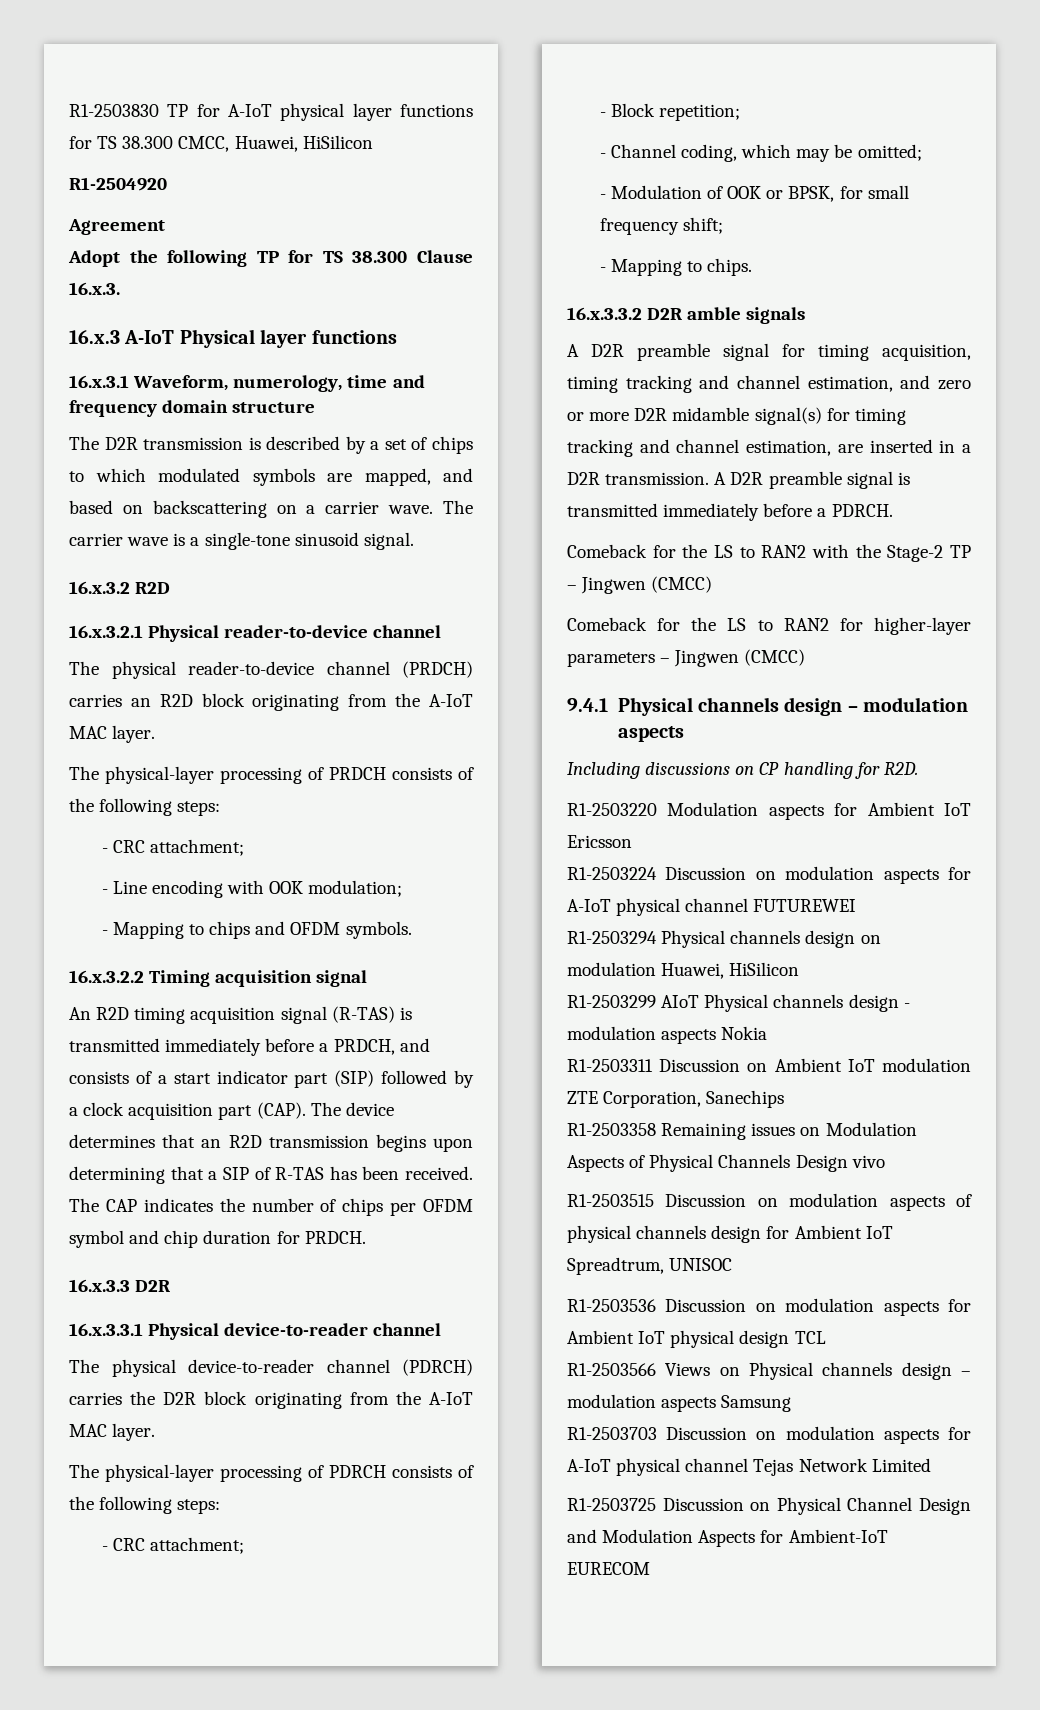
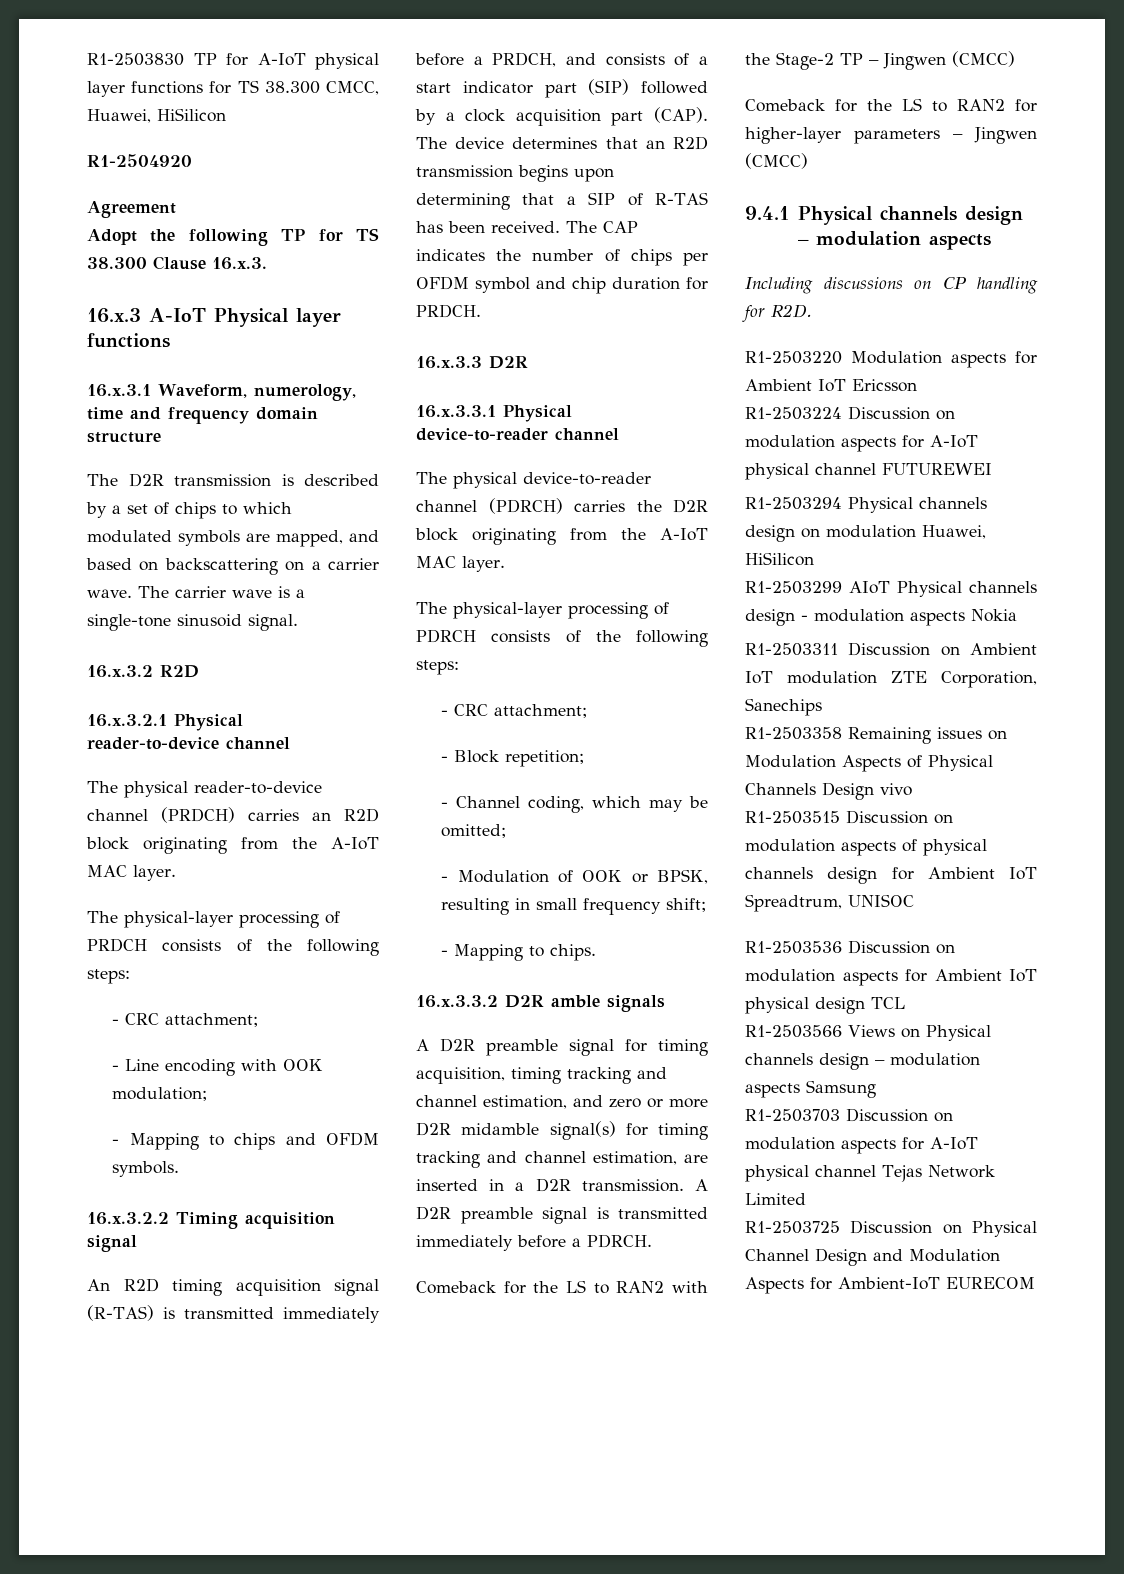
- - Modulation of OOK or BPSK, for small frequency shift;
+ - Modulation of OOK or BPSK, resulting in small frequency shift;

